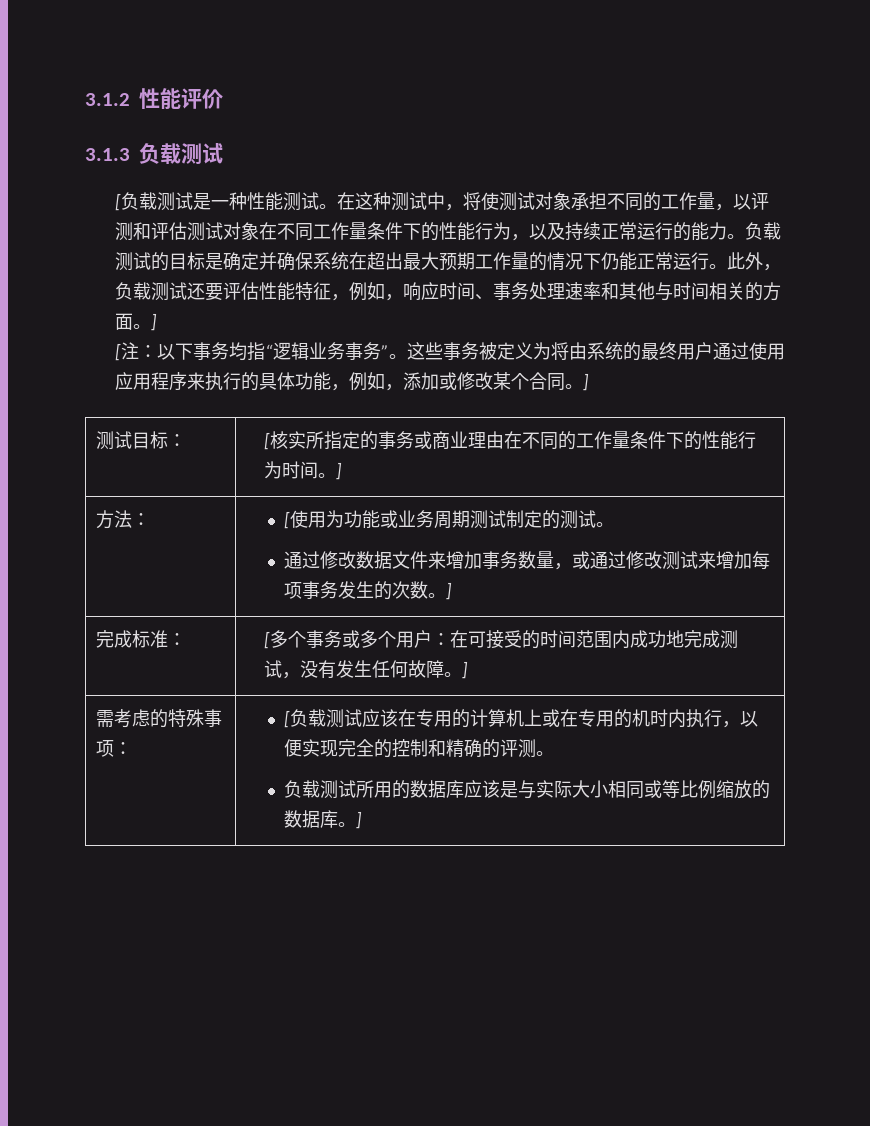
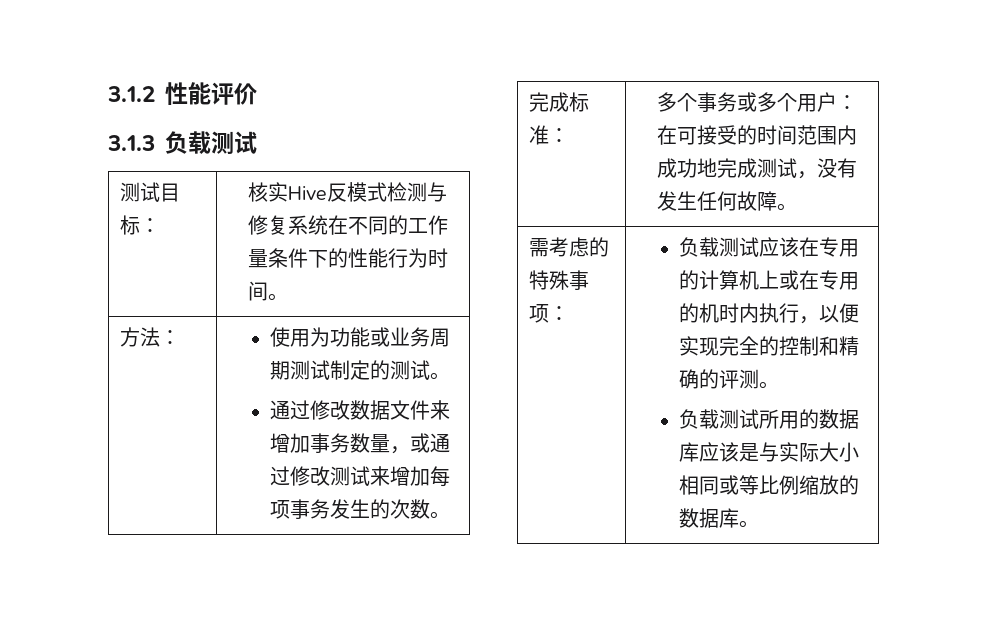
- [负载测试是一种性能测试。在这种测试中，将使测试对象承担不同的工作量，以评测和评估测试对象在不同工作量条件下的性能行为，以及持续正常运行的能力。负载测试的目标是确定并确保系统在超出最大预期工作量的情况下仍能正常运行。此外，负载测试还要评估性能特征，例如，响应时间、事务处理速率和其他与时间相关的方面。]
- [注：以下事务均指“逻辑业务事务”。这些事务被定义为将由系统的最终用户通过使用应用程序来执行的具体功能，例如，添加或修改某个合同。]
- 测试目标： | [核实所指定的事务或商业理由在不同的工作量条件下的性能行为时间。]
+ 测试目标： | 核实Hive反模式检测与修复系统在不同的工作量条件下的性能行为时间。
- 方法： | [使用为功能或业务周期测试制定的测试。
- 通过修改数据文件来增加事务数量，或通过修改测试来增加每项事务发生的次数。]
+ 方法： | 使用为功能或业务周期测试制定的测试。
+ 通过修改数据文件来增加事务数量，或通过修改测试来增加每项事务发生的次数。
- 完成标准： | [多个事务或多个用户：在可接受的时间范围内成功地完成测试，没有发生任何故障。]
+ 完成标准： | 多个事务或多个用户：在可接受的时间范围内成功地完成测试，没有发生任何故障。
- [负载测试应该在专用的计算机上或在专用的机时内执行，以便实现完全的控制和精确的评测。
+ 负载测试应该在专用的计算机上或在专用的机时内执行，以便实现完全的控制和精确的评测。
- 负载测试所用的数据库应该是与实际大小相同或等比例缩放的数据库。]
+ 负载测试所用的数据库应该是与实际大小相同或等比例缩放的数据库。

